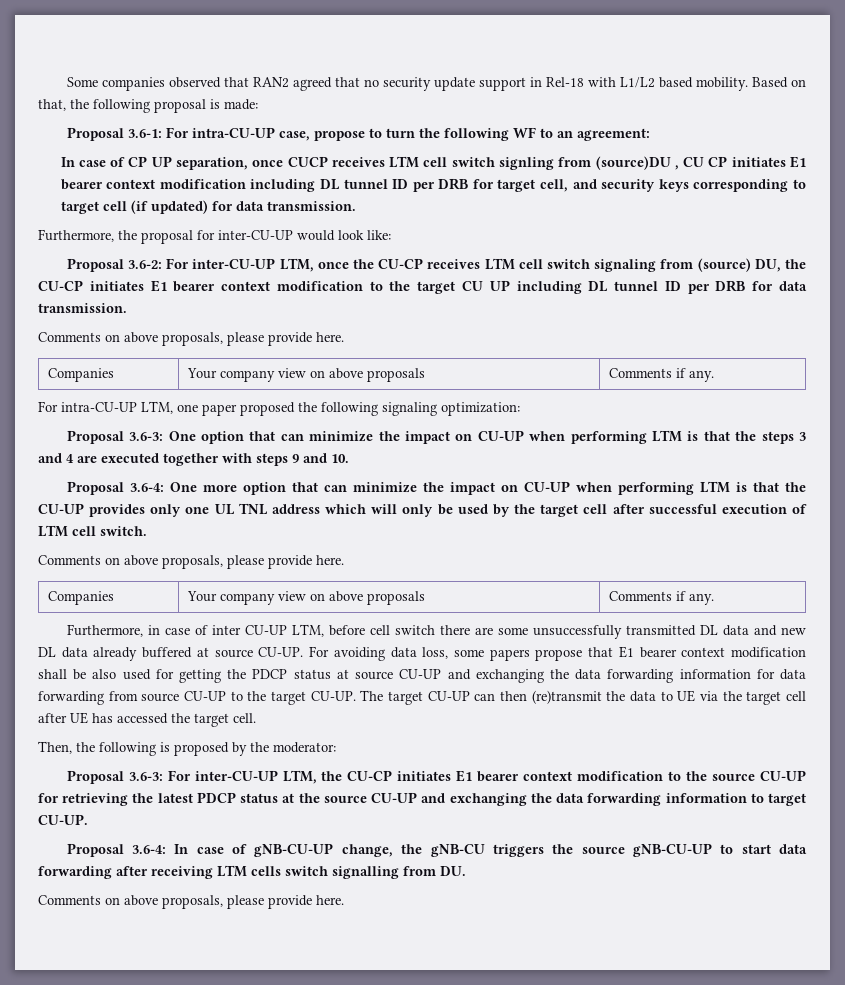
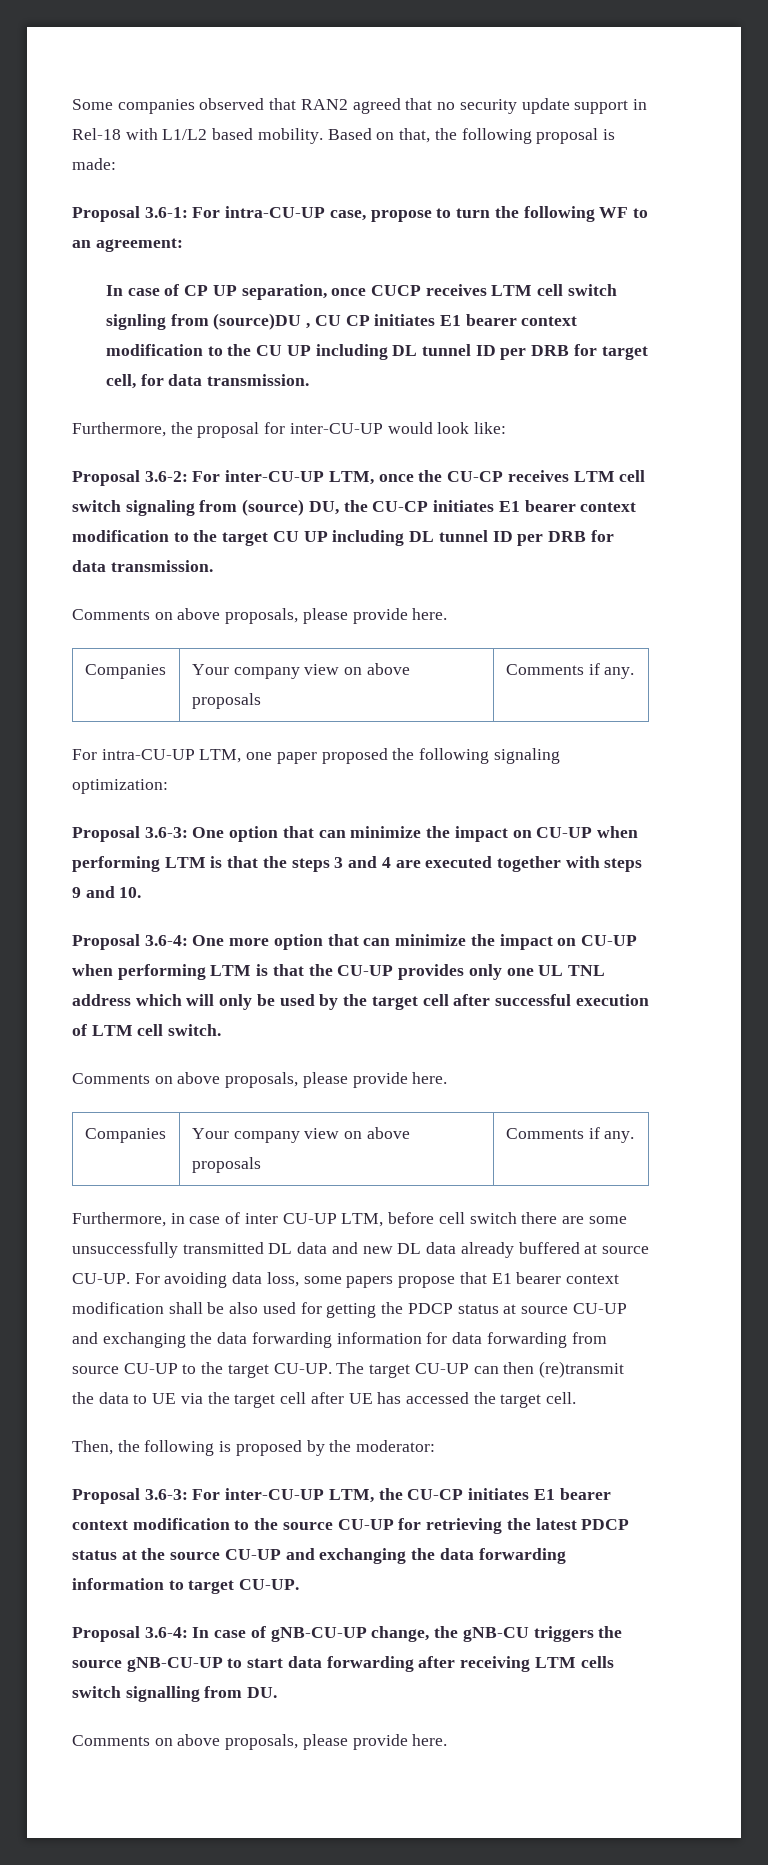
- In case of CP UP separation, once CUCP receives LTM cell switch signling from (source)DU , CU CP initiates E1 bearer context modification including DL tunnel ID per DRB for target cell, and security keys corresponding to target cell (if updated) for data transmission.
+ In case of CP UP separation, once CUCP receives LTM cell switch signling from (source)DU , CU CP initiates E1 bearer context modification to the CU UP including DL tunnel ID per DRB for target cell, for data transmission.

